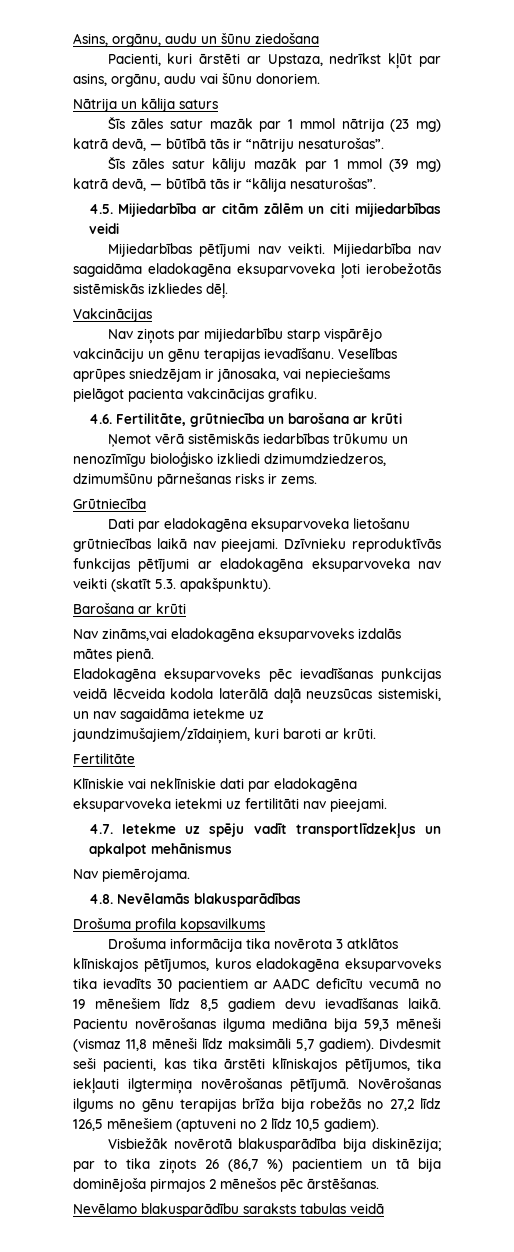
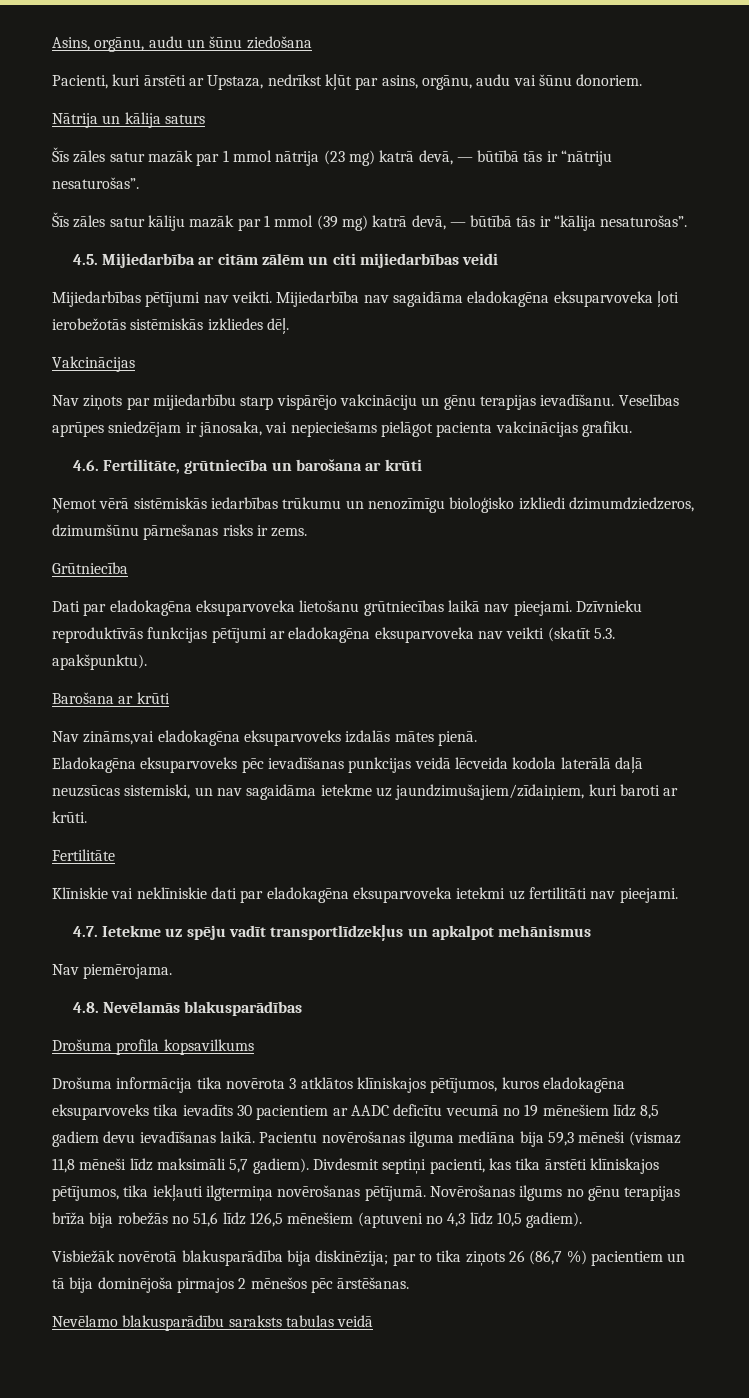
- Divdesmit seši pacienti, kas tika ārstēti klīniskajos pētījumos, tika iekļauti ilgtermiņa novērošanas pētījumā.
+ Divdesmit septiņi pacienti, kas tika ārstēti klīniskajos pētījumos, tika iekļauti ilgtermiņa novērošanas pētījumā.
- Novērošanas ilgums no gēnu terapijas brīža bija robežās no 27,2 līdz 126,5 mēnešiem (aptuveni no 2 līdz 10,5 gadiem).
+ Novērošanas ilgums no gēnu terapijas brīža bija robežās no 51,6 līdz 126,5 mēnešiem (aptuveni no 4,3 līdz 10,5 gadiem).

